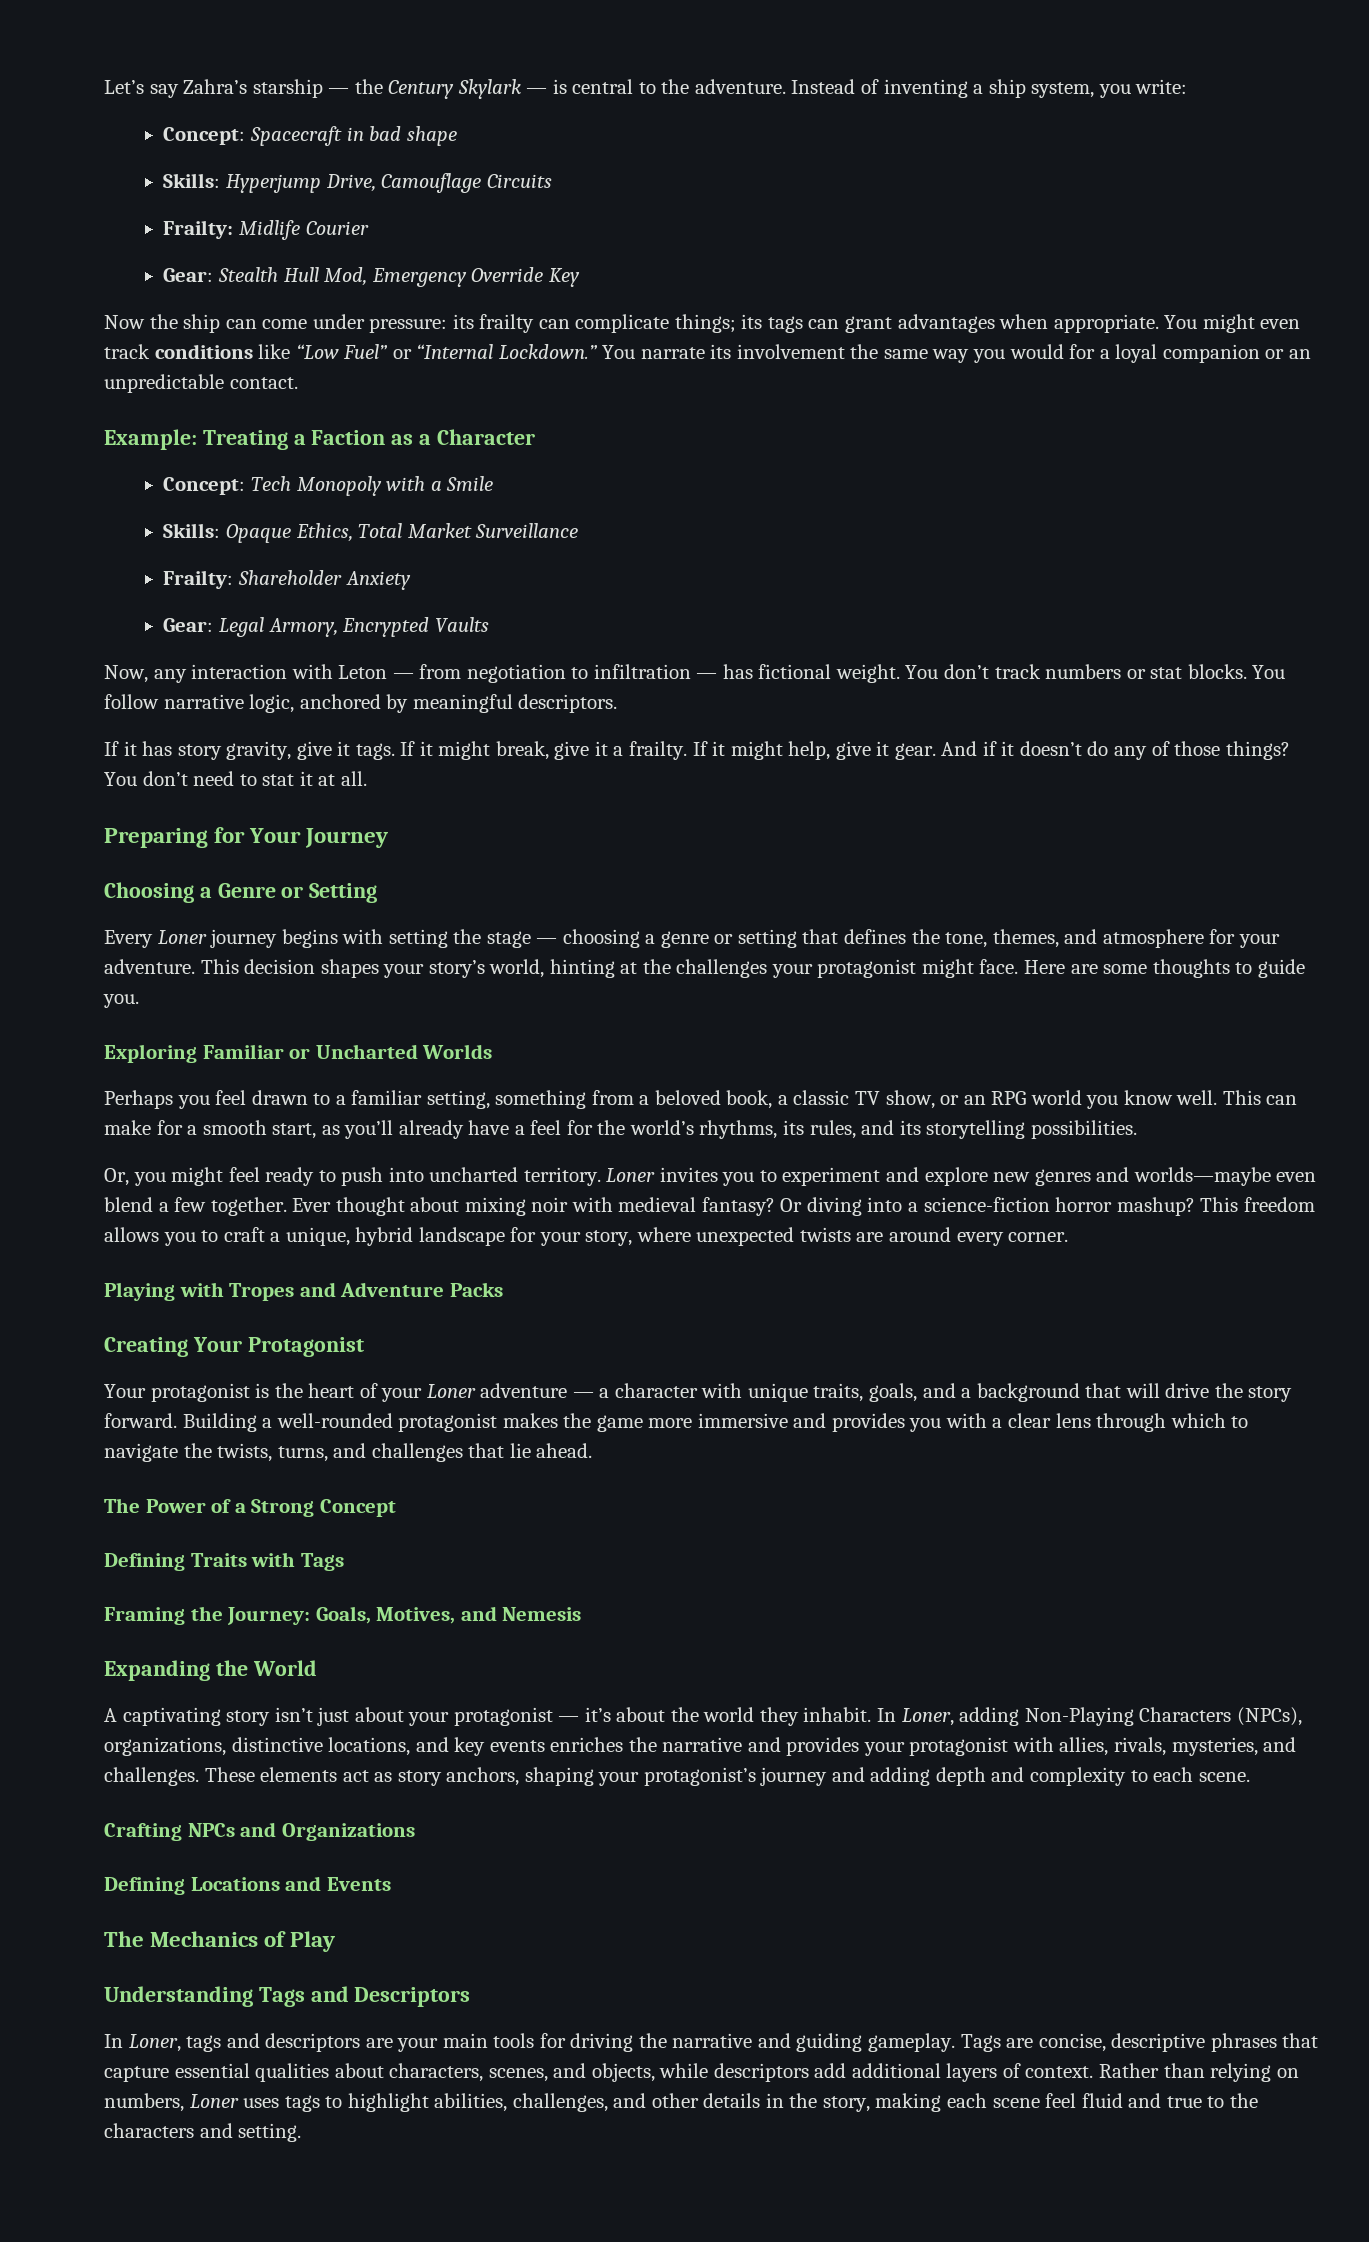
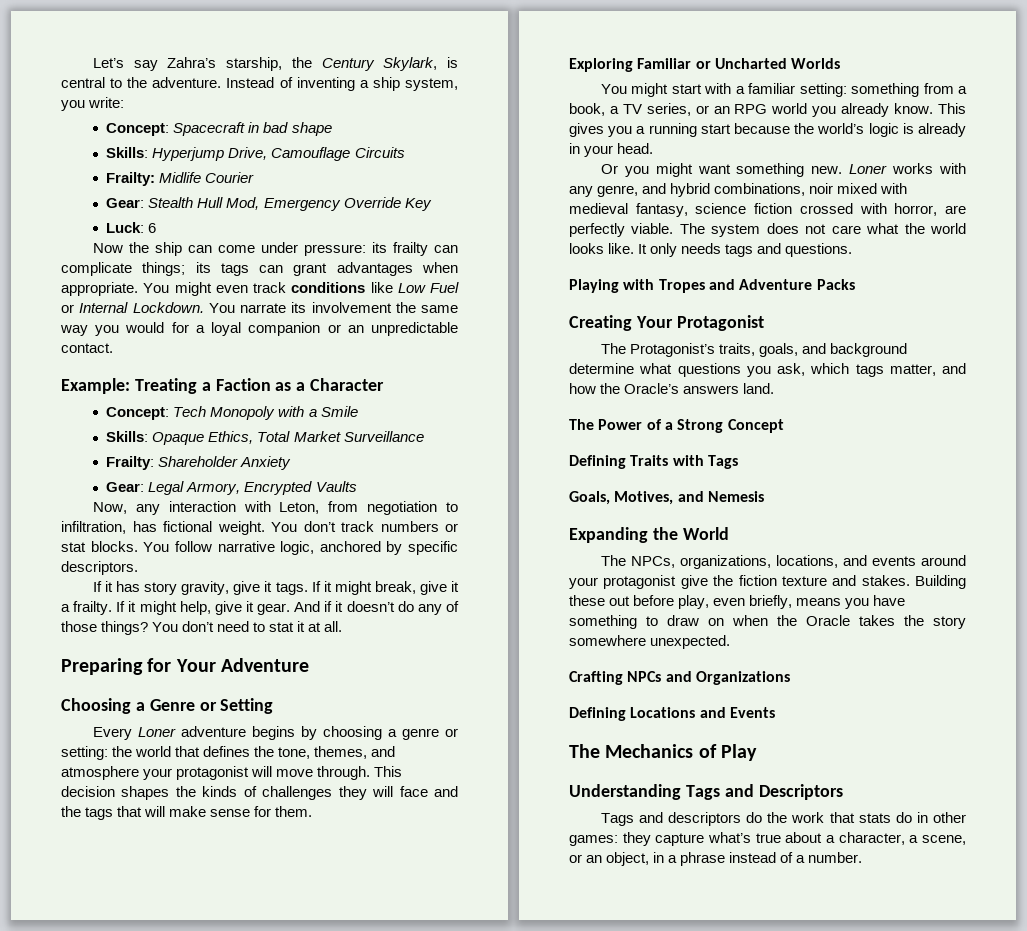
- Let’s say Zahra’s starship — the Century Skylark — is central to the adventure.
+ Let’s say Zahra’s starship, the Century Skylark, is central to the adventure.
+ Luck: 6
- You might even track conditions like “Low Fuel” or “Internal Lockdown.”
+ You might even track conditions like Low Fuel or Internal Lockdown.
- Now, any interaction with Leton — from negotiation to infiltration — has fictional weight.
+ Now, any interaction with Leton, from negotiation to infiltration, has fictional weight.
- You follow narrative logic, anchored by meaningful descriptors.
+ You follow narrative logic, anchored by specific descriptors.
- Preparing for Your Journey
+ Preparing for Your Adventure
- Every Loner journey begins with setting the stage — choosing a genre or setting that defines the tone, themes, and atmosphere for your adventure. This decision shapes your story’s world, hinting at the challenges your protagonist might face. Here are some thoughts to guide you.
+ Every Loner adventure begins by choosing a genre or setting: the world that defines the tone, themes, and atmosphere your protagonist will move through. This decision shapes the kinds of challenges they will face and the tags that will make sense for them.
- Perhaps you feel drawn to a familiar setting, something from a beloved book, a classic TV show, or an RPG world you know well. This can make for a smooth start, as you’ll already have a feel for the world’s rhythms, its rules, and its storytelling possibilities.
- Or, you might feel ready to push into uncharted territory. Loner invites you to experiment and explore new genres and worlds—maybe even blend a few together. Ever thought about mixing noir with medieval fantasy? Or diving into a science-fiction horror mashup? This freedom allows you to craft a unique, hybrid landscape for your story, where unexpected twists are around every corner.
+ You might start with a familiar setting: something from a book, a TV series, or an RPG world you already know. This gives you a running start because the world’s logic is already in your head.
+ Or you might want something new. Loner works with any genre, and hybrid combinations, noir mixed with medieval fantasy, science fiction crossed with horror, are perfectly viable. The system does not care what the world looks like. It only needs tags and questions.
- Your protagonist is the heart of your Loner adventure — a character with unique traits, goals, and a background that will drive the story forward. Building a well-rounded protagonist makes the game more immersive and provides you with a clear lens through which to navigate the twists, turns, and challenges that lie ahead.
+ The Protagonist’s traits, goals, and background determine what questions you ask, which tags matter, and how the Oracle’s answers land.
- Framing the Journey: Goals, Motives, and Nemesis
+ Goals, Motives, and Nemesis
- A captivating story isn’t just about your protagonist — it’s about the world they inhabit. In Loner, adding Non-Playing Characters (NPCs), organizations, distinctive locations, and key events enriches the narrative and provides your protagonist with allies, rivals, mysteries, and challenges. These elements act as story anchors, shaping your protagonist’s journey and adding depth and complexity to each scene.
+ The NPCs, organizations, locations, and events around your protagonist give the fiction texture and stakes. Building these out before play, even briefly, means you have something to draw on when the Oracle takes the story somewhere unexpected.
- In Loner, tags and descriptors are your main tools for driving the narrative and guiding gameplay. Tags are concise, descriptive phrases that capture essential qualities about characters, scenes, and objects, while descriptors add additional layers of context. Rather than relying on numbers, Loner uses tags to highlight abilities, challenges, and other details in the story, making each scene feel fluid and true to the characters and setting.
+ Tags and descriptors do the work that stats do in other games: they capture what’s true about a character, a scene, or an object, in a phrase instead of a number.

